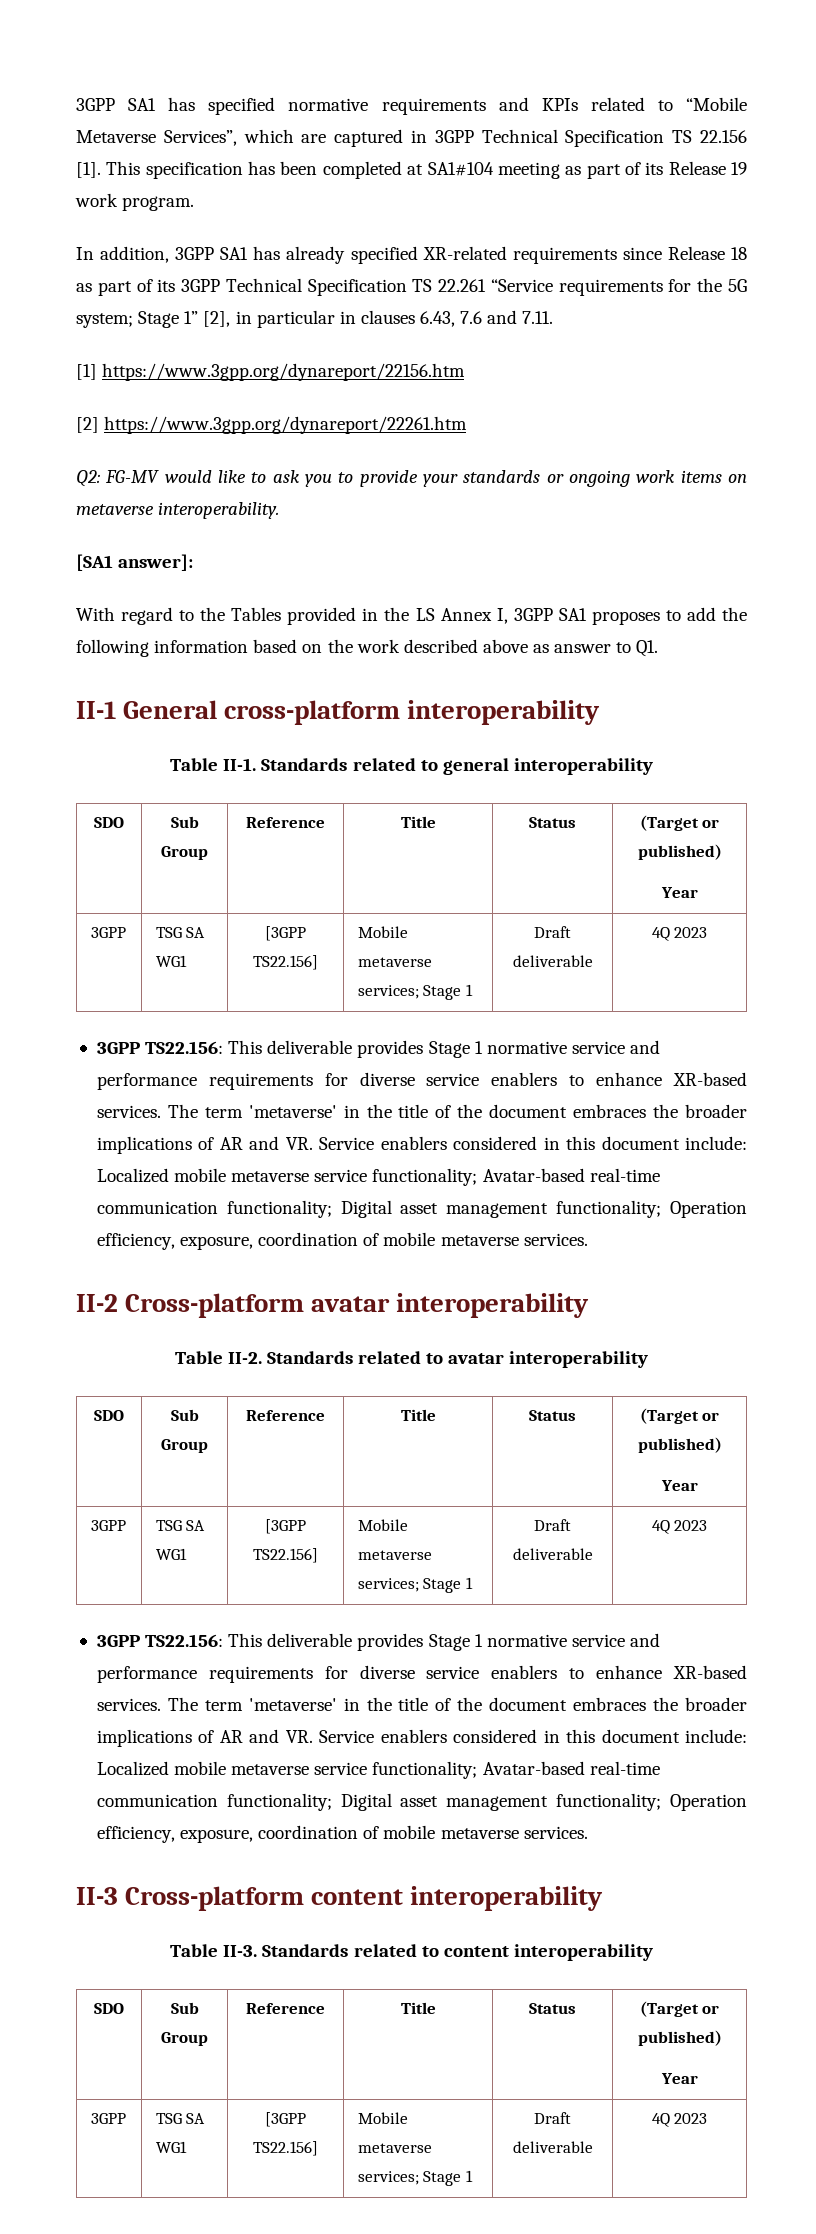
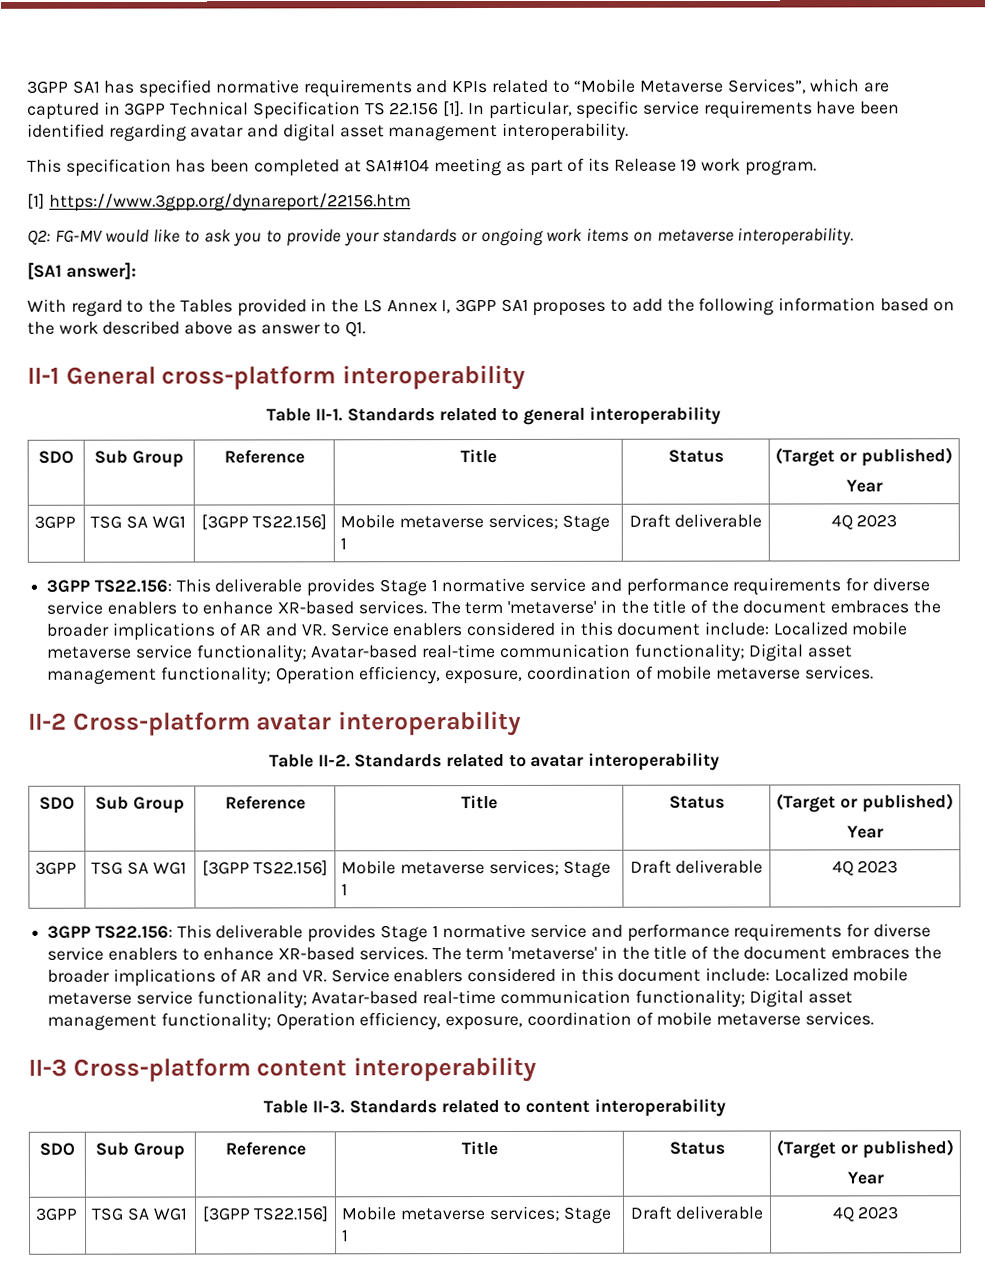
- 3GPP SA1 has specified normative requirements and KPIs related to “Mobile Metaverse Services”, which are captured in 3GPP Technical Specification TS 22.156 [1]. This specification has been completed at SA1#104 meeting as part of its Release 19 work program.
+ 3GPP SA1 has specified normative requirements and KPIs related to “Mobile Metaverse Services”, which are captured in 3GPP Technical Specification TS 22.156 [1]. In particular, specific service requirements have been identified regarding avatar and digital asset management interoperability.
+ This specification has been completed at SA1#104 meeting as part of its Release 19 work program.
- In addition, 3GPP SA1 has already specified XR-related requirements since Release 18 as part of its 3GPP Technical Specification TS 22.261 “Service requirements for the 5G system; Stage 1” [2], in particular in clauses 6.43, 7.6 and 7.11.
- [2] https://www.3gpp.org/dynareport/22261.htm

